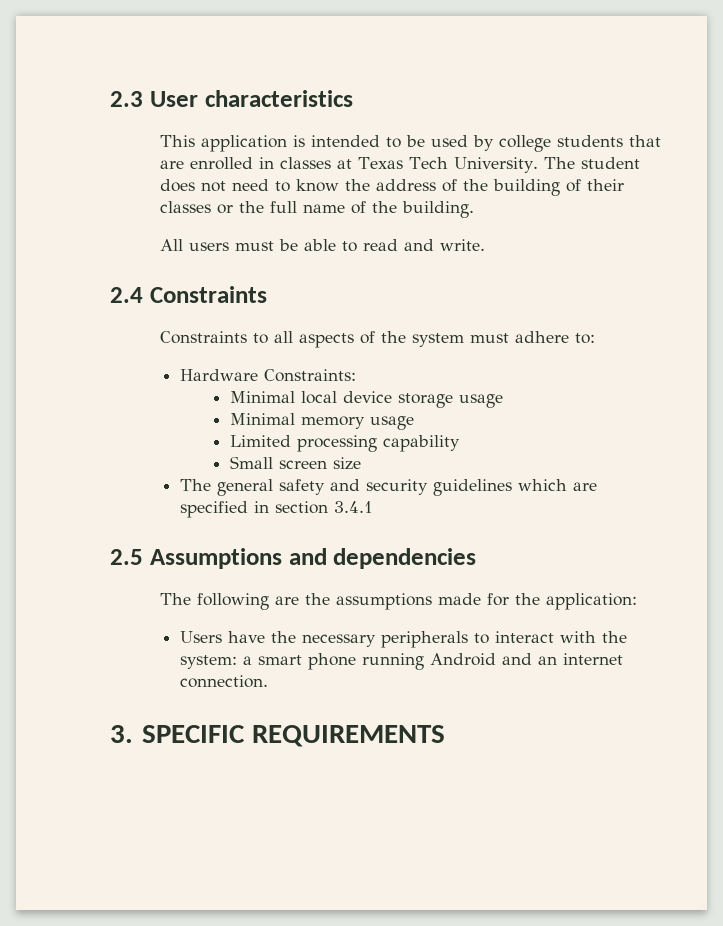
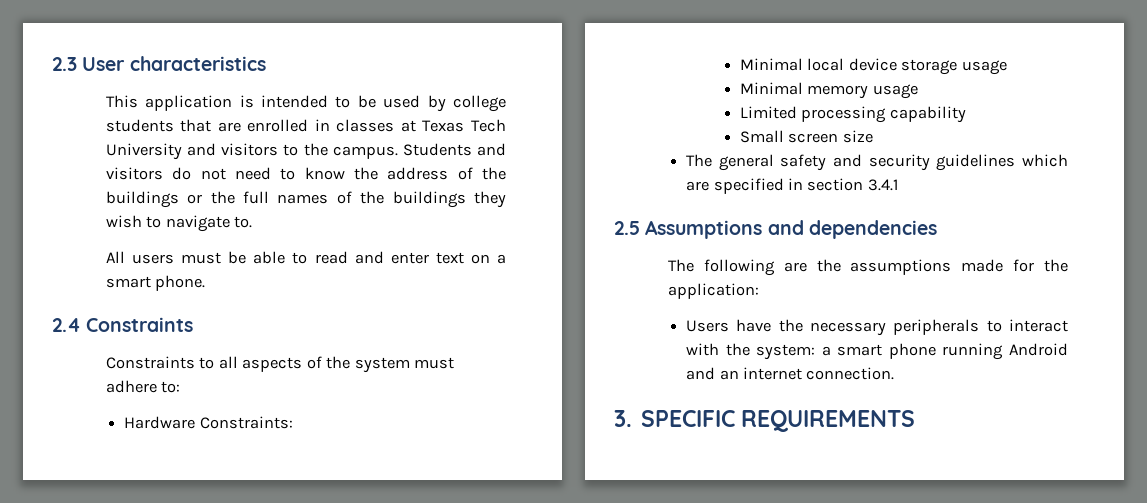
- This application is intended to be used by college students that are enrolled in classes at Texas Tech University. The student does not need to know the address of the building of their classes or the full name of the building.
+ This application is intended to be used by college students that are enrolled in classes at Texas Tech University and visitors to the campus. Students and visitors do not need to know the address of the buildings or the full names of the buildings they wish to navigate to.
- All users must be able to read and write.
+ All users must be able to read and enter text on a smart phone.

